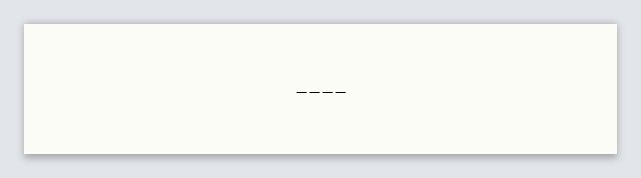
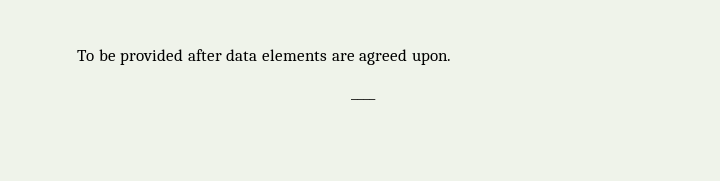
+ To be provided after data elements are agreed upon.

